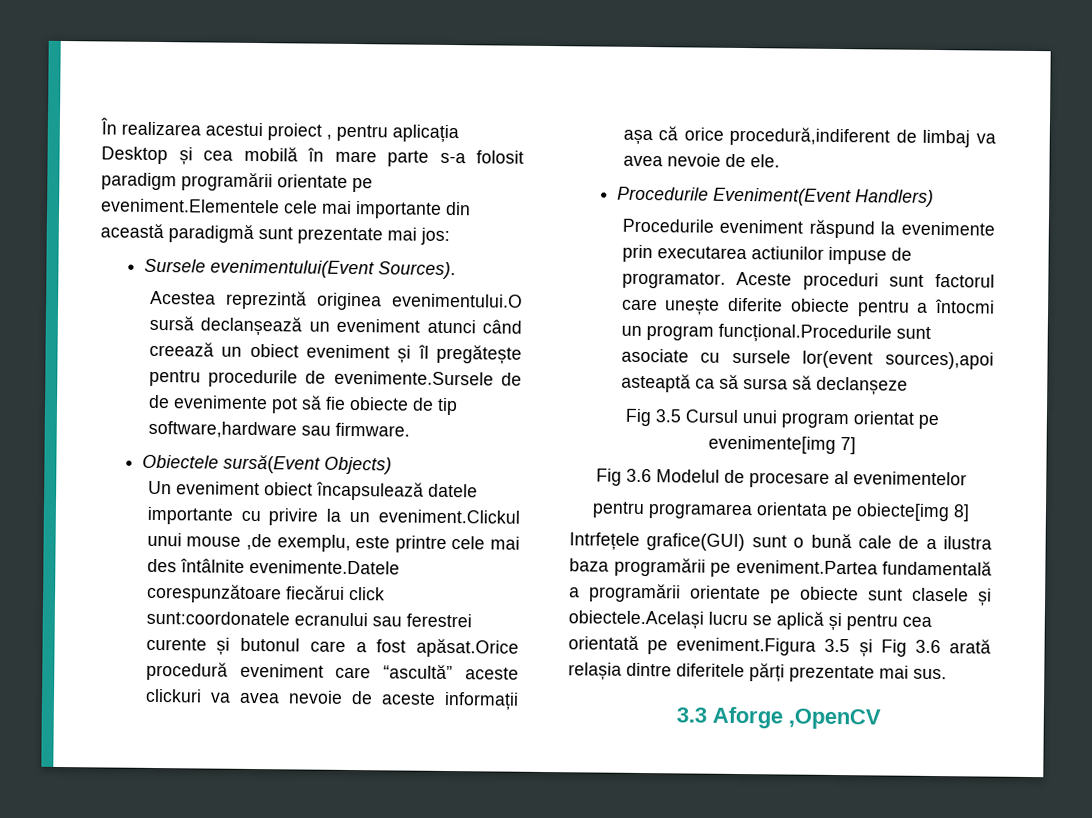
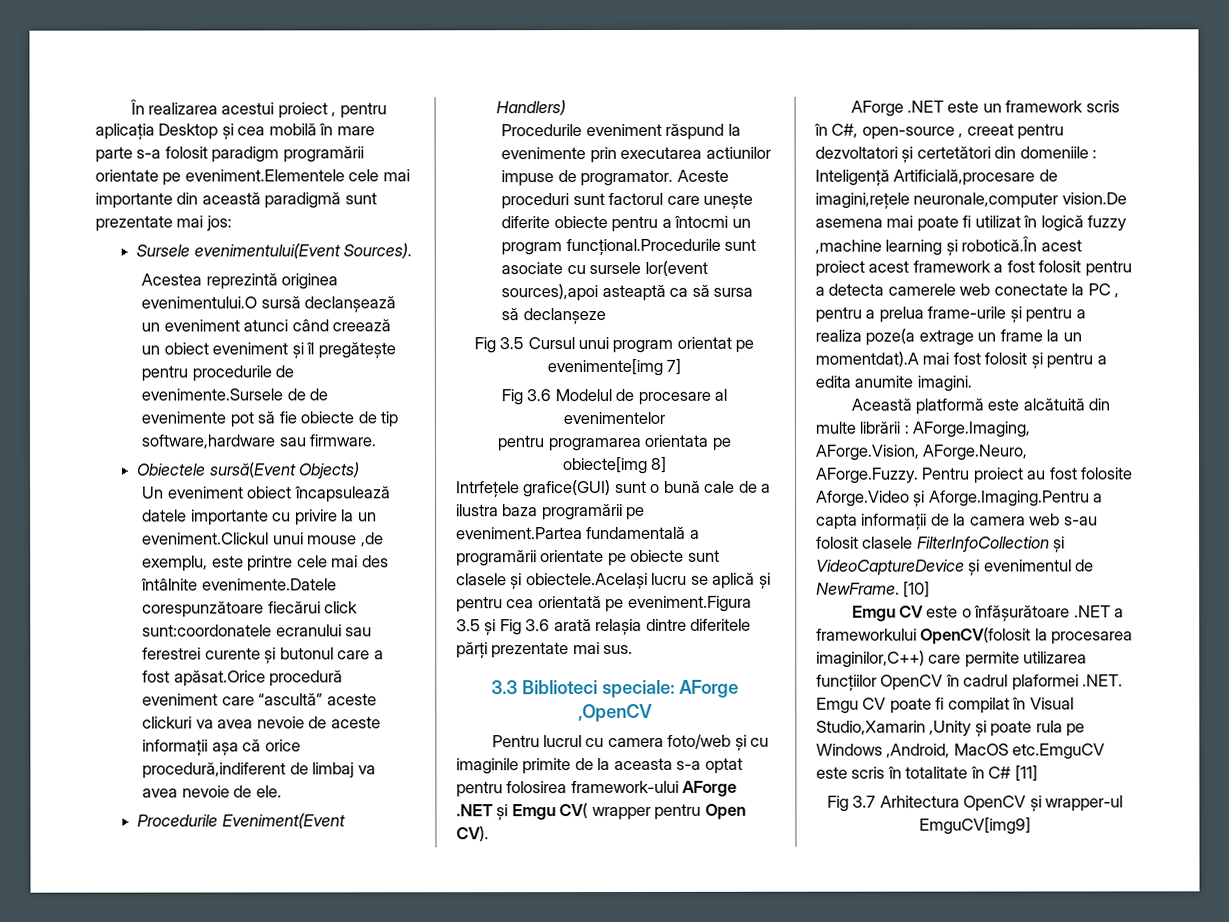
- 3.3 Aforge ,OpenCV
+ 3.3 Biblioteci speciale: AForge ,OpenCV
+ Pentru lucrul cu camera foto/web și cu imaginile primite de la aceasta s-a optat pentru folosirea framework-ului AForge .NET și Emgu CV( wrapper pentru Open CV).
+ AForge .NET este un framework scris în C#, open-source , creeat pentru dezvoltatori și certetători din domeniile : Inteligență Artificială,procesare de imagini,rețele neuronale,computer vision.De asemena mai poate fi utilizat în logică fuzzy ,machine learning și robotică.În acest proiect acest framework a fost folosit pentru a detecta camerele web conectate la PC , pentru a prelua frame-urile și pentru a realiza poze(a extrage un frame la un momentdat).A mai fost folosit și pentru a edita anumite imagini.
+ Această platformă este alcătuită din multe librării : AForge.Imaging, AForge.Vision, AForge.Neuro, AForge.Fuzzy. Pentru proiect au fost folosite Aforge.Video și Aforge.Imaging.Pentru a capta informații de la camera web s-au folosit clasele FilterInfoCollection și VideoCaptureDevice și evenimentul de NewFrame. [10]
+ Emgu CV este o înfășurătoare .NET a frameworkului OpenCV(folosit la procesarea imaginilor,C++) care permite utilizarea funcțiilor OpenCV în cadrul plaformei .NET. Emgu CV poate fi compilat în Visual Studio,Xamarin ,Unity și poate rula pe Windows ,Android, MacOS etc.EmguCV este scris în totalitate în C# [11]
+ Fig 3.7 Arhitectura OpenCV și wrapper-ul EmguCV[img9]

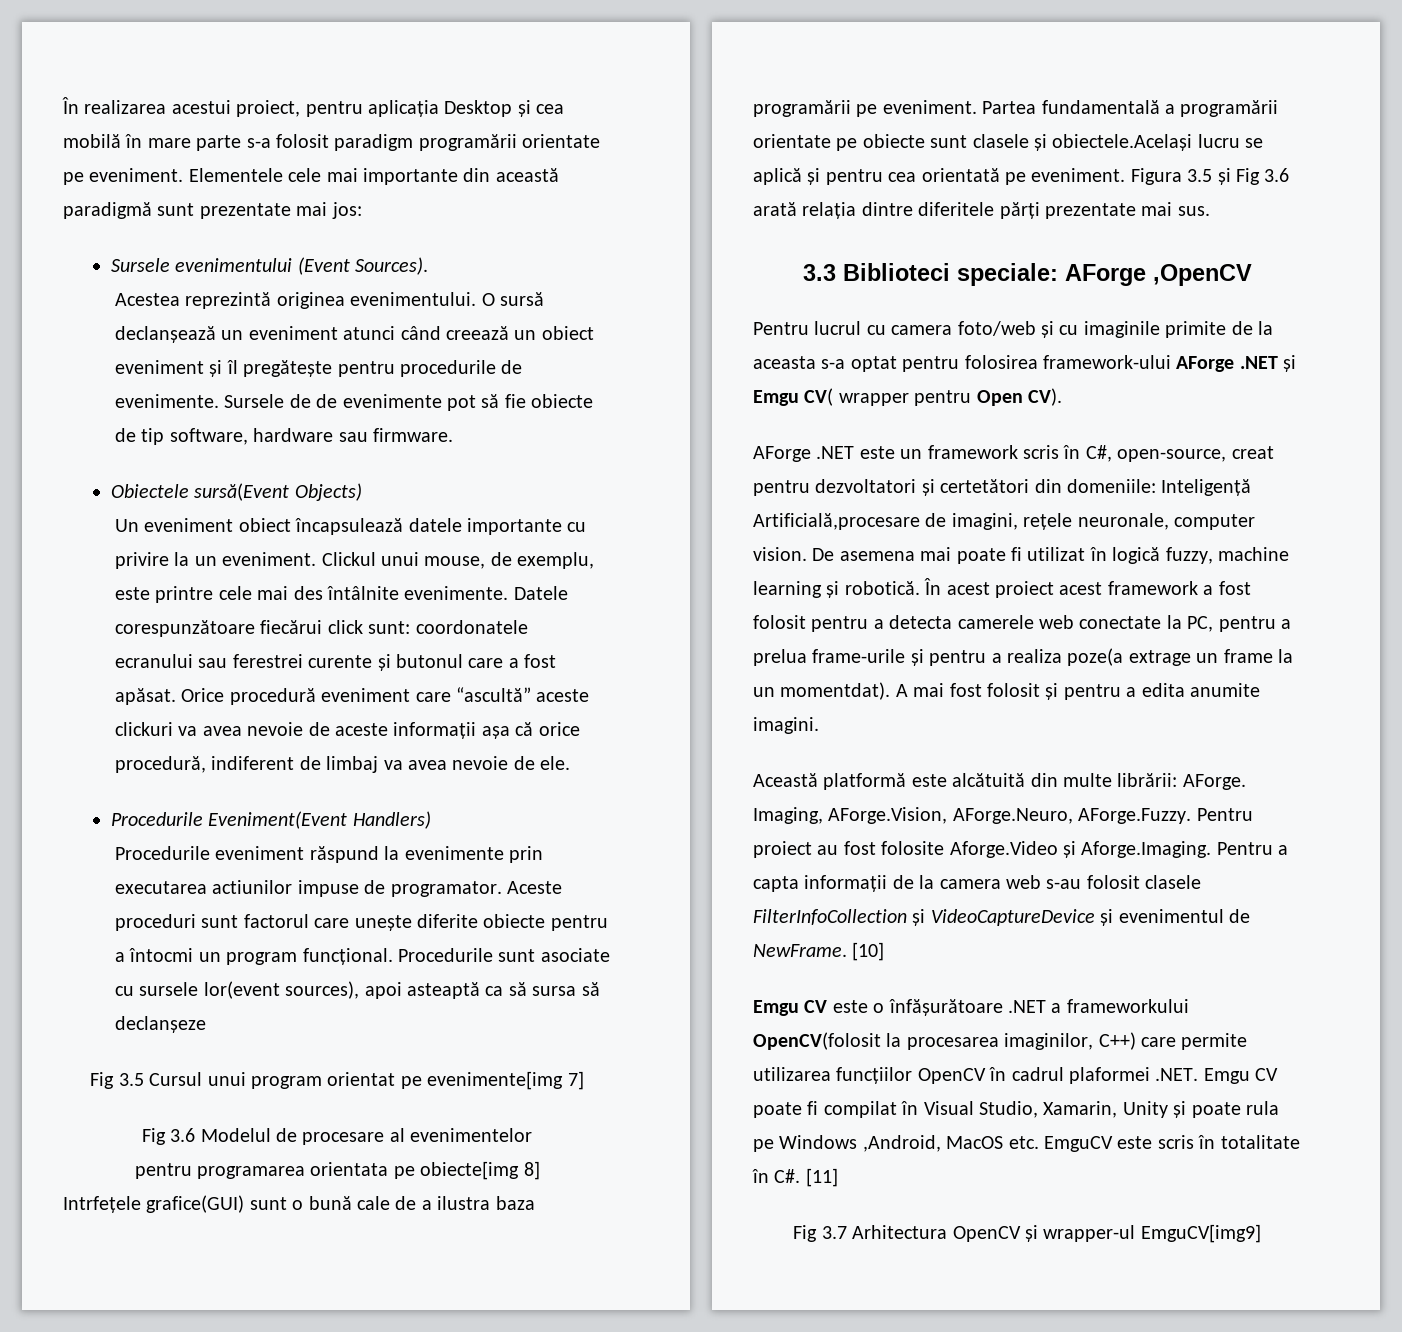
- În realizarea acestui proiect , pentru aplicația Desktop și cea mobilă în mare parte s-a folosit paradigm programării orientate pe eveniment.Elementele cele mai importante din această paradigmă sunt prezentate mai jos:
+ În realizarea acestui proiect, pentru aplicația Desktop și cea mobilă în mare parte s-a folosit paradigm programării orientate pe eveniment. Elementele cele mai importante din această paradigmă sunt prezentate mai jos:
- Sursele evenimentului(Event Sources).
+ Sursele evenimentului (Event Sources).
- Acestea reprezintă originea evenimentului.O sursă declanșează un eveniment atunci când creează un obiect eveniment și îl pregătește pentru procedurile de evenimente.Sursele de de evenimente pot să fie obiecte de tip software,hardware sau firmware.
+ Acestea reprezintă originea evenimentului. O sursă declanșează un eveniment atunci când creează un obiect eveniment și îl pregătește pentru procedurile de evenimente. Sursele de de evenimente pot să fie obiecte de tip software, hardware sau firmware.
- Un eveniment obiect încapsulează datele importante cu privire la un eveniment.Clickul unui mouse ,de exemplu, este printre cele mai des întâlnite evenimente.Datele corespunzătoare fiecărui click sunt:coordonatele ecranului sau ferestrei curente și butonul care a fost apăsat.Orice procedură eveniment care “ascultă” aceste clickuri va avea nevoie de aceste informații așa că orice procedură,indiferent de limbaj va avea nevoie de ele.
+ Un eveniment obiect încapsulează datele importante cu privire la un eveniment. Clickul unui mouse, de exemplu, este printre cele mai des întâlnite evenimente. Datele corespunzătoare fiecărui click sunt: coordonatele ecranului sau ferestrei curente și butonul care a fost apăsat. Orice procedură eveniment care “ascultă” aceste clickuri va avea nevoie de aceste informații așa că orice procedură, indiferent de limbaj va avea nevoie de ele.
- Aceste proceduri sunt factorul care unește diferite obiecte pentru a întocmi un program funcțional.Procedurile sunt asociate cu sursele lor(event sources),apoi asteaptă ca să sursa să declanșeze
+ Aceste proceduri sunt factorul care unește diferite obiecte pentru a întocmi un program funcțional. Procedurile sunt asociate cu sursele lor(event sources), apoi asteaptă ca să sursa să declanșeze
- Intrfețele grafice(GUI) sunt o bună cale de a ilustra baza programării pe eveniment.Partea fundamentală a programării orientate pe obiecte sunt clasele și obiectele.Același lucru se aplică și pentru cea orientată pe eveniment.Figura 3.5 și Fig 3.6 arată relașia dintre diferitele părți prezentate mai sus.
+ Intrfețele grafice(GUI) sunt o bună cale de a ilustra baza programării pe eveniment. Partea fundamentală a programării orientate pe obiecte sunt clasele și obiectele.Același lucru se aplică și pentru cea orientată pe eveniment. Figura 3.5 și Fig 3.6 arată relația dintre diferitele părți prezentate mai sus.
- AForge .NET este un framework scris în C#, open-source , creeat pentru dezvoltatori și certetători din domeniile : Inteligență Artificială,procesare de imagini,rețele neuronale,computer vision.De asemena mai poate fi utilizat în logică fuzzy ,machine learning și robotică.În acest proiect acest framework a fost folosit pentru a detecta camerele web conectate la PC , pentru a prelua frame-urile și pentru a realiza poze(a extrage un frame la un momentdat).A mai fost folosit și pentru a edita anumite imagini.
+ AForge .NET este un framework scris în C#, open-source, creat pentru dezvoltatori și certetători din domeniile: Inteligență Artificială,procesare de imagini, rețele neuronale, computer vision. De asemena mai poate fi utilizat în logică fuzzy, machine learning și robotică. În acest proiect acest framework a fost folosit pentru a detecta camerele web conectate la PC, pentru a prelua frame-urile și pentru a realiza poze(a extrage un frame la un momentdat). A mai fost folosit și pentru a edita anumite imagini.
- Această platformă este alcătuită din multe librării : AForge.Imaging, AForge.Vision, AForge.Neuro, AForge.Fuzzy. Pentru proiect au fost folosite Aforge.Video și Aforge.Imaging.Pentru a capta informații de la camera web s-au folosit clasele FilterInfoCollection și VideoCaptureDevice și evenimentul de NewFrame.
+ Această platformă este alcătuită din multe librării: AForge. Imaging, AForge.Vision, AForge.Neuro, AForge.Fuzzy. Pentru proiect au fost folosite Aforge.Video și Aforge.Imaging. Pentru a capta informații de la camera web s-au folosit clasele FilterInfoCollection și VideoCaptureDevice și evenimentul de NewFrame.
- Emgu CV este o înfășurătoare .NET a frameworkului OpenCV(folosit la procesarea imaginilor,C++) care permite utilizarea funcțiilor OpenCV în cadrul plaformei .NET. Emgu CV poate fi compilat în Visual Studio,Xamarin ,Unity și poate rula pe Windows ,Android, MacOS etc.EmguCV este scris în totalitate în C# [11]
+ Emgu CV este o înfășurătoare .NET a frameworkului OpenCV(folosit la procesarea imaginilor, C++) care permite utilizarea funcțiilor OpenCV în cadrul plaformei .NET. Emgu CV poate fi compilat în Visual Studio, Xamarin, Unity și poate rula pe Windows ,Android, MacOS etc. EmguCV este scris în totalitate în C#. [11]

